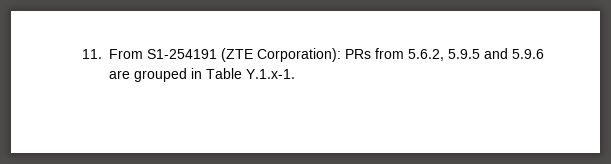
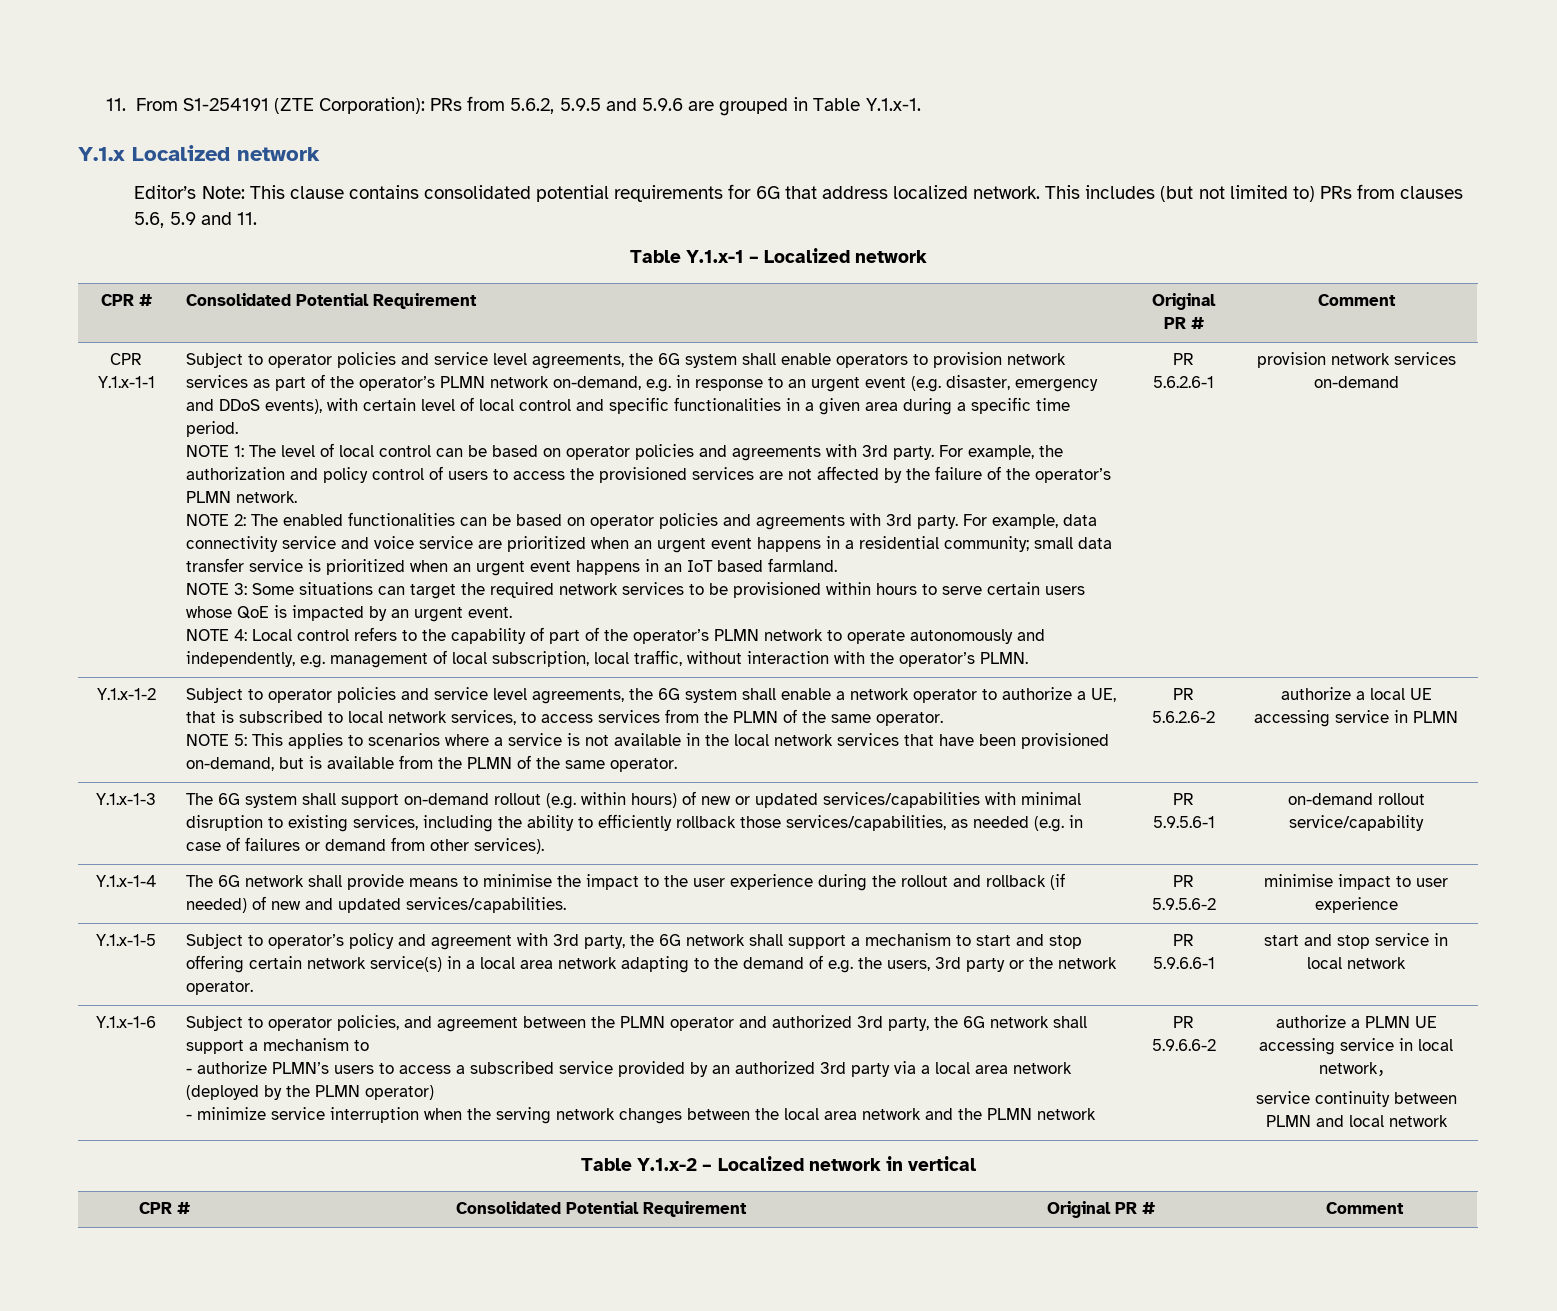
+ Y.1.x Localized network
+ Editor’s Note: This clause contains consolidated potential requirements for 6G that address localized network. This includes (but not limited to) PRs from clauses 5.6, 5.9 and 11.
+ Table Y.1.x-1 – Localized network
+ CPR # | Consolidated Potential Requirement | Original PR # | Comment
+ CPR Y.1.x-1-1 | Subject to operator policies and service level agreements, the 6G system shall enable operators to provision network services as part of the operator’s PLMN network on-demand, e.g. in response to an urgent event (e.g. disaster, emergency and DDoS events), with certain level of local control and specific functionalities in a given area during a specific time period.
+ NOTE 1: The level of local control can be based on operator policies and agreements with 3rd party. For example, the authorization and policy control of users to access the provisioned services are not affected by the failure of the operator’s PLMN network.
+ NOTE 2: The enabled functionalities can be based on operator policies and agreements with 3rd party. For example, data connectivity service and voice service are prioritized when an urgent event happens in a residential community; small data transfer service is prioritized when an urgent event happens in an IoT based farmland.
+ NOTE 3: Some situations can target the required network services to be provisioned within hours to serve certain users whose QoE is impacted by an urgent event.
+ NOTE 4: Local control refers to the capability of part of the operator’s PLMN network to operate autonomously and independently, e.g. management of local subscription, local traffic, without interaction with the operator’s PLMN. | PR 5.6.2.6-1 | provision network services on-demand
+ Y.1.x-1-2 | Subject to operator policies and service level agreements, the 6G system shall enable a network operator to authorize a UE, that is subscribed to local network services, to access services from the PLMN of the same operator.
+ NOTE 5: This applies to scenarios where a service is not available in the local network services that have been provisioned on-demand, but is available from the PLMN of the same operator. | PR 5.6.2.6-2 | authorize a local UE accessing service in PLMN
+ Y.1.x-1-3 | The 6G system shall support on-demand rollout (e.g. within hours) of new or updated services/capabilities with minimal disruption to existing services, including the ability to efficiently rollback those services/capabilities, as needed (e.g. in case of failures or demand from other services). | PR 5.9.5.6-1 | on-demand rollout service/capability
+ Y.1.x-1-4 | The 6G network shall provide means to minimise the impact to the user experience during the rollout and rollback (if needed) of new and updated services/capabilities. | PR 5.9.5.6-2 | minimise impact to user experience
+ Y.1.x-1-5 | Subject to operator’s policy and agreement with 3rd party, the 6G network shall support a mechanism to start and stop offering certain network service(s) in a local area network adapting to the demand of e.g. the users, 3rd party or the network operator. | PR 5.9.6.6-1 | start and stop service in local network
+ Y.1.x-1-6 | Subject to operator policies, and agreement between the PLMN operator and authorized 3rd party, the 6G network shall support a mechanism to
+ - authorize PLMN’s users to access a subscribed service provided by an authorized 3rd party via a local area network (deployed by the PLMN operator)
+ - minimize service interruption when the serving network changes between the local area network and the PLMN network | PR 5.9.6.6-2 | authorize a PLMN UE accessing service in local network，
+ service continuity between PLMN and local network
+ Table Y.1.x-2 – Localized network in vertical
+ CPR # | Consolidated Potential Requirement | Original PR # | Comment

